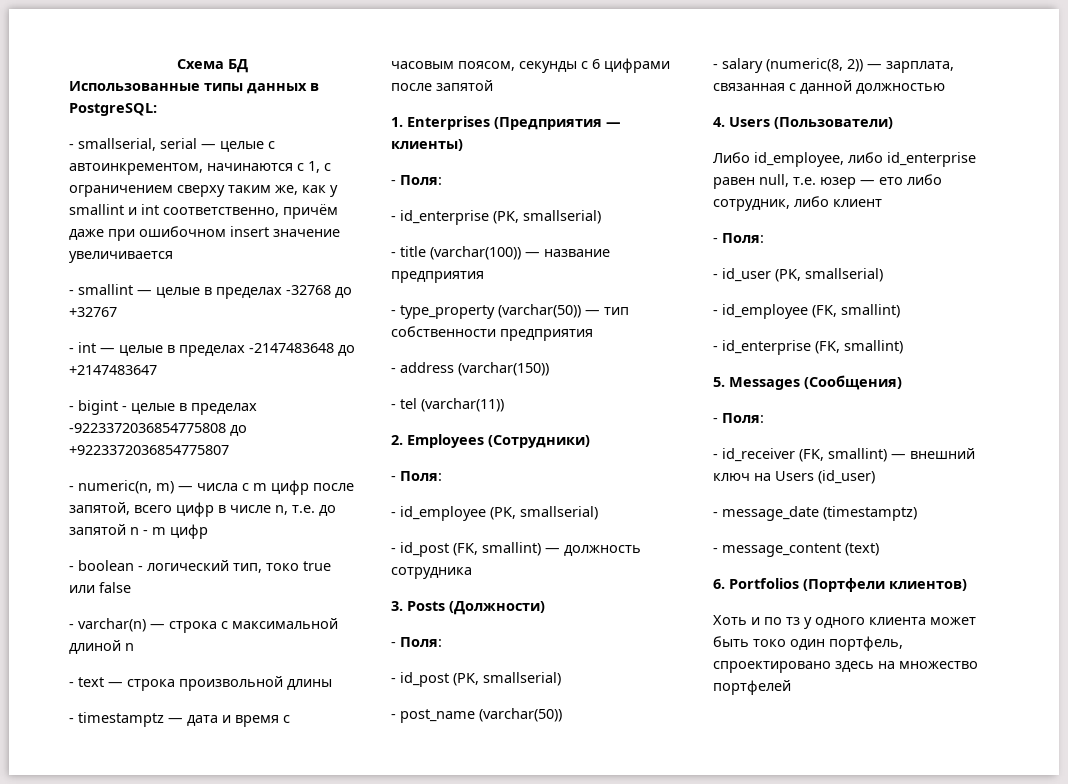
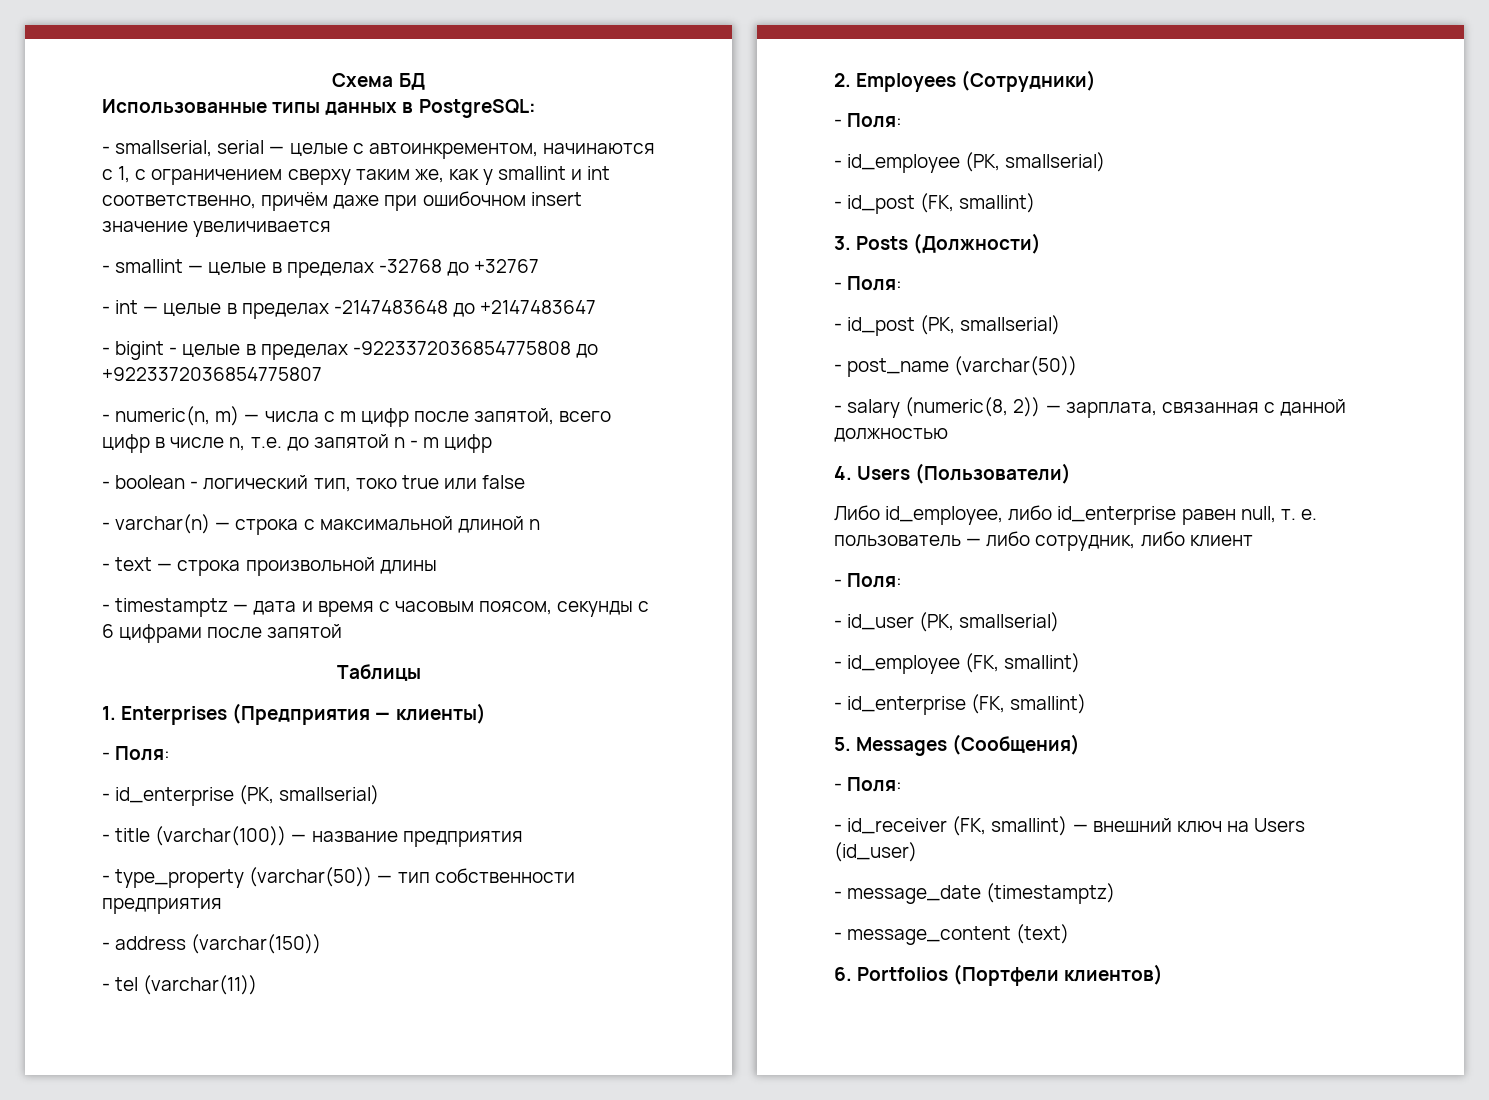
+ Таблицы
- - id_post (FK, smallint) — должность сотрудника
+ - id_post (FK, smallint)
- Либо id_employee, либо id_enterprise равен null, т.е. юзер — ето либо сотрудник, либо клиент
+ Либо id_employee, либо id_enterprise равен null, т. е. пользователь — либо сотрудник, либо клиент
- Хоть и по тз у одного клиента может быть токо один портфель, спроектировано здесь на множество портфелей

